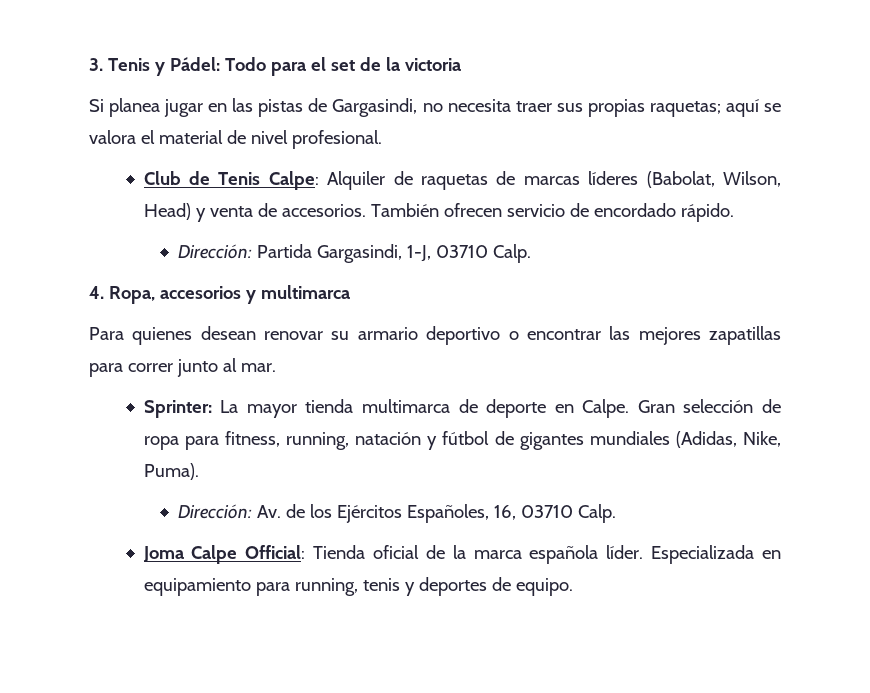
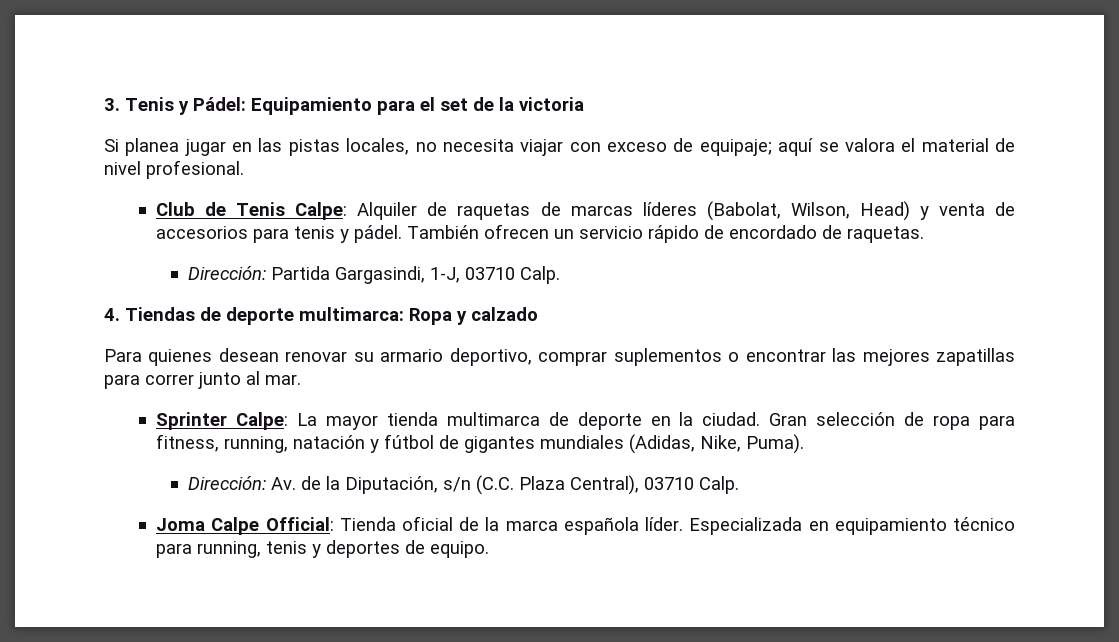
- 3. Tenis y Pádel: Todo para el set de la victoria
+ 3. Tenis y Pádel: Equipamiento para el set de la victoria
- Si planea jugar en las pistas de Gargasindi, no necesita traer sus propias raquetas; aquí se valora el material de nivel profesional.
+ Si planea jugar en las pistas locales, no necesita viajar con exceso de equipaje; aquí se valora el material de nivel profesional.
- Club de Tenis Calpe: Alquiler de raquetas de marcas líderes (Babolat, Wilson, Head) y venta de accesorios. También ofrecen servicio de encordado rápido.
+ Club de Tenis Calpe: Alquiler de raquetas de marcas líderes (Babolat, Wilson, Head) y venta de accesorios para tenis y pádel. También ofrecen un servicio rápido de encordado de raquetas.
- 4. Ropa, accesorios y multimarca
+ 4. Tiendas de deporte multimarca: Ropa y calzado
- Para quienes desean renovar su armario deportivo o encontrar las mejores zapatillas para correr junto al mar.
+ Para quienes desean renovar su armario deportivo, comprar suplementos o encontrar las mejores zapatillas para correr junto al mar.
- Sprinter: La mayor tienda multimarca de deporte en Calpe.
+ Sprinter Calpe: La mayor tienda multimarca de deporte en la ciudad.
- Dirección: Av. de los Ejércitos Españoles, 16, 03710 Calp.
+ Dirección: Av. de la Diputación, s/n (C.C. Plaza Central), 03710 Calp.
- Especializada en equipamiento para running, tenis y deportes de equipo.
+ Especializada en equipamiento técnico para running, tenis y deportes de equipo.

